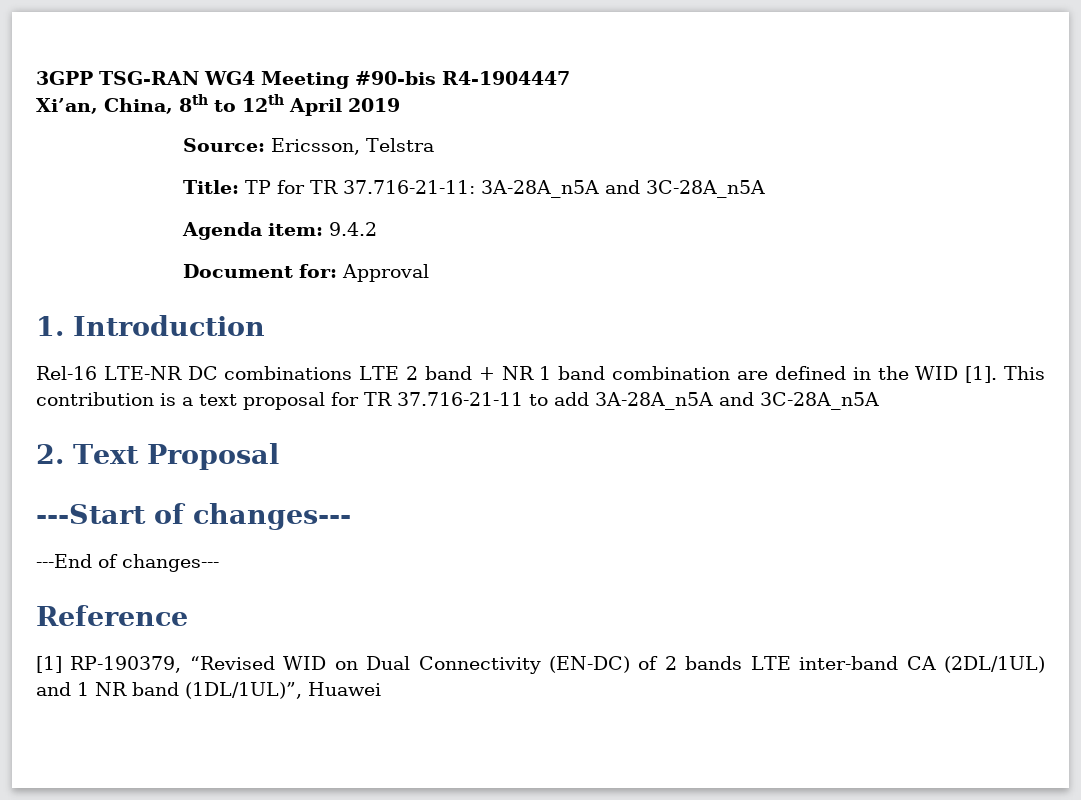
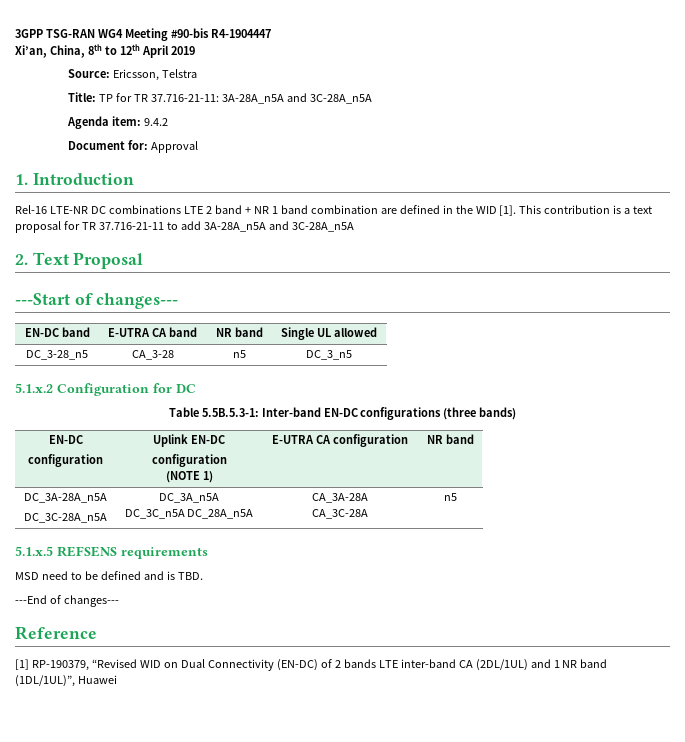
+ EN-DC band | E-UTRA CA band | NR band | Single UL allowed
+ DC_3-28_n5 | CA_3-28 | n5 | DC_3_n5
+ 5.1.x.2 Configuration for DC
+ Table 5.5B.5.3-1: Inter-band EN-DC configurations (three bands)
+ EN-DC
+ configuration | Uplink EN-DC
+ configuration
+ (NOTE 1) | E-UTRA CA configuration | NR band
+ DC_3A-28A_n5A
+ DC_3C-28A_n5A | DC_3A_n5A
+ DC_3C_n5A DC_28A_n5A | CA_3A-28A
+ CA_3C-28A | n5
+ 5.1.x.5 REFSENS requirements
+ MSD need to be defined and is TBD.

